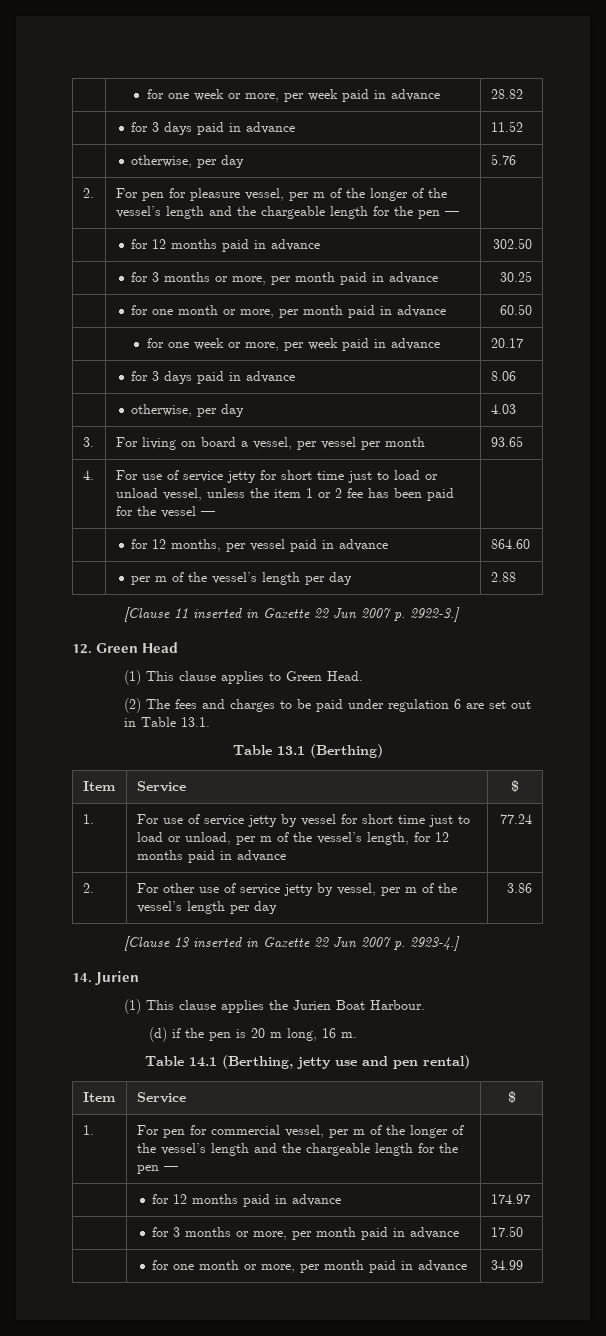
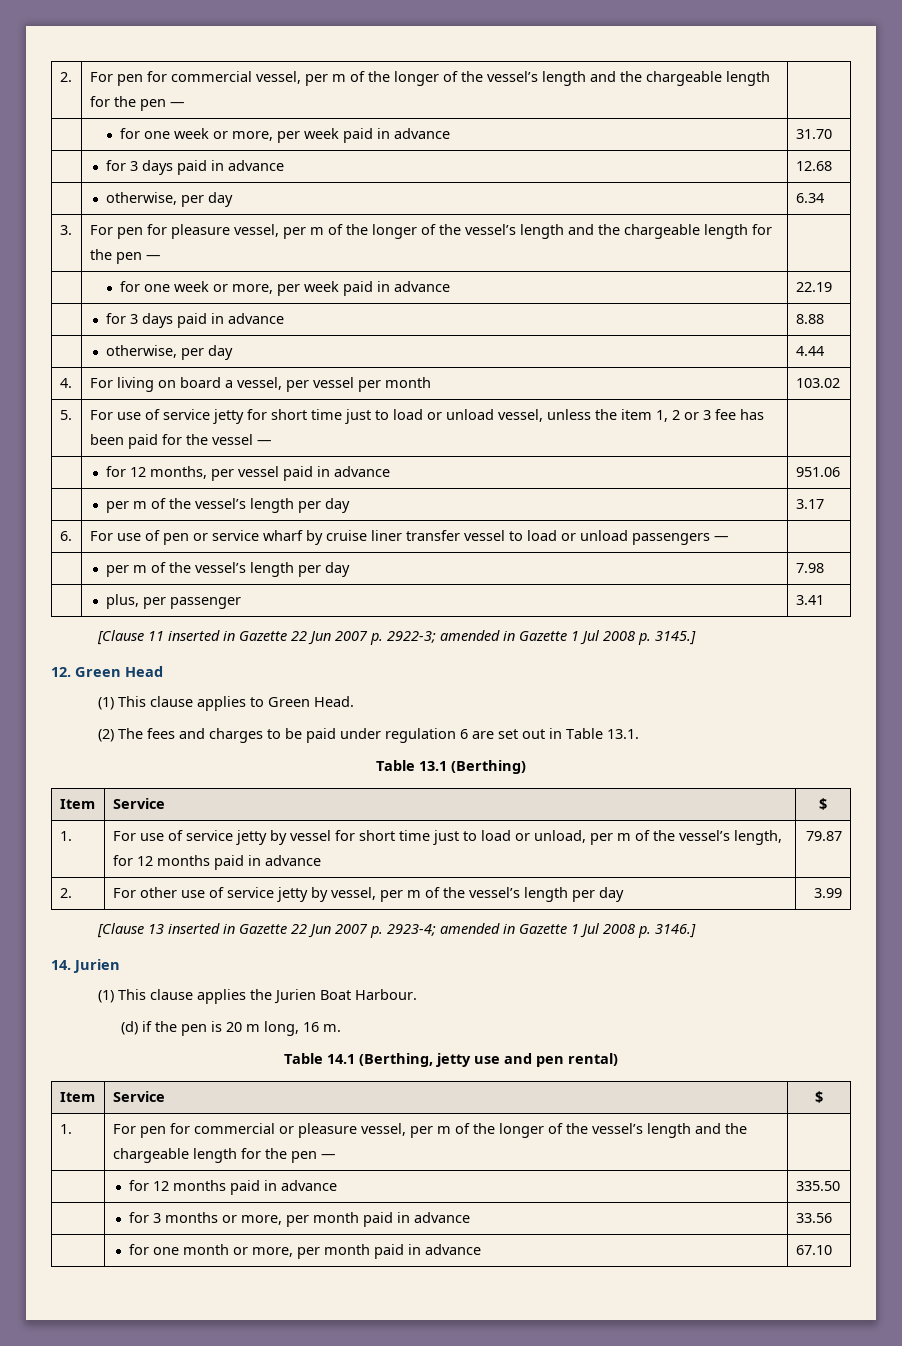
+ 2. | For pen for commercial vessel, per m of the longer of the vessel’s length and the chargeable length for the pen — |
- | for one week or more, per week paid in advance | 28.82
- | for 3 days paid in advance | 11.52
- | otherwise, per day | 5.76
- 2. | For pen for pleasure vessel, per m of the longer of the vessel’s length and the chargeable length for the pen — |
+ | for one week or more, per week paid in advance | 31.70
+ | for 3 days paid in advance | 12.68
+ | otherwise, per day | 6.34
+ 3. | For pen for pleasure vessel, per m of the longer of the vessel’s length and the chargeable length for the pen — |
- | for 12 months paid in advance | 302.50
- | for 3 months or more, per month paid in advance | 30.25
- | for one month or more, per month paid in advance | 60.50
- | for one week or more, per week paid in advance | 20.17
- | for 3 days paid in advance | 8.06
- | otherwise, per day | 4.03
- 3. | For living on board a vessel, per vessel per month | 93.65
- 4. | For use of service jetty for short time just to load or unload vessel, unless the item 1 or 2 fee has been paid for the vessel — |
+ | for one week or more, per week paid in advance | 22.19
+ | for 3 days paid in advance | 8.88
+ | otherwise, per day | 4.44
+ 4. | For living on board a vessel, per vessel per month | 103.02
+ 5. | For use of service jetty for short time just to load or unload vessel, unless the item 1, 2 or 3 fee has been paid for the vessel — |
- | for 12 months, per vessel paid in advance | 864.60
- | per m of the vessel’s length per day | 2.88
+ | for 12 months, per vessel paid in advance | 951.06
+ | per m of the vessel’s length per day | 3.17
+ 6. | For use of pen or service wharf by cruise liner transfer vessel to load or unload passengers — |
+ | per m of the vessel’s length per day | 7.98
+ | plus, per passenger | 3.41
- [Clause 11 inserted in Gazette 22 Jun 2007 p. 2922-3.]
+ [Clause 11 inserted in Gazette 22 Jun 2007 p. 2922-3; amended in Gazette 1 Jul 2008 p. 3145.]
- 1. | For use of service jetty by vessel for short time just to load or unload, per m of the vessel’s length, for 12 months paid in advance | 77.24
+ 1. | For use of service jetty by vessel for short time just to load or unload, per m of the vessel’s length, for 12 months paid in advance | 79.87
- 2. | For other use of service jetty by vessel, per m of the vessel’s length per day | 3.86
+ 2. | For other use of service jetty by vessel, per m of the vessel’s length per day | 3.99
- [Clause 13 inserted in Gazette 22 Jun 2007 p. 2923-4.]
+ [Clause 13 inserted in Gazette 22 Jun 2007 p. 2923-4; amended in Gazette 1 Jul 2008 p. 3146.]
- 1. | For pen for commercial vessel, per m of the longer of the vessel’s length and the chargeable length for the pen — |
+ 1. | For pen for commercial or pleasure vessel, per m of the longer of the vessel’s length and the chargeable length for the pen — |
- | for 12 months paid in advance | 174.97
+ | for 12 months paid in advance | 335.50
- | for 3 months or more, per month paid in advance | 17.50
+ | for 3 months or more, per month paid in advance | 33.56
- | for one month or more, per month paid in advance | 34.99
+ | for one month or more, per month paid in advance | 67.10

